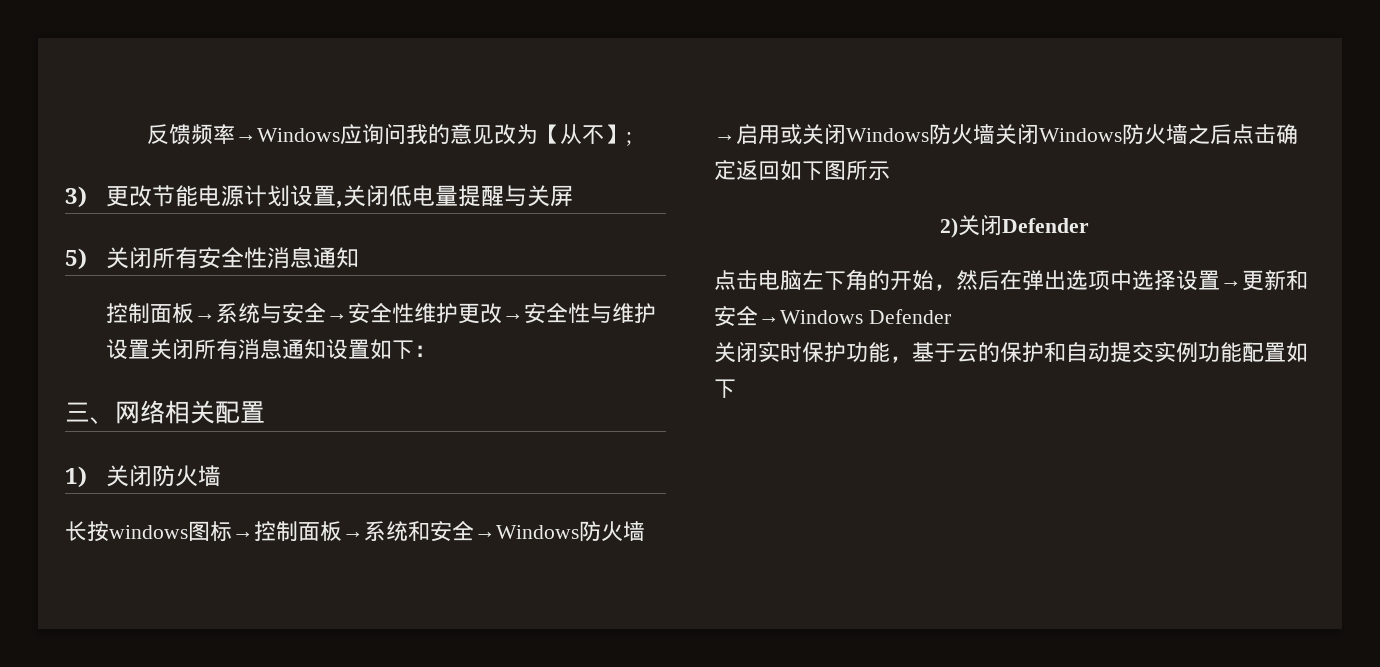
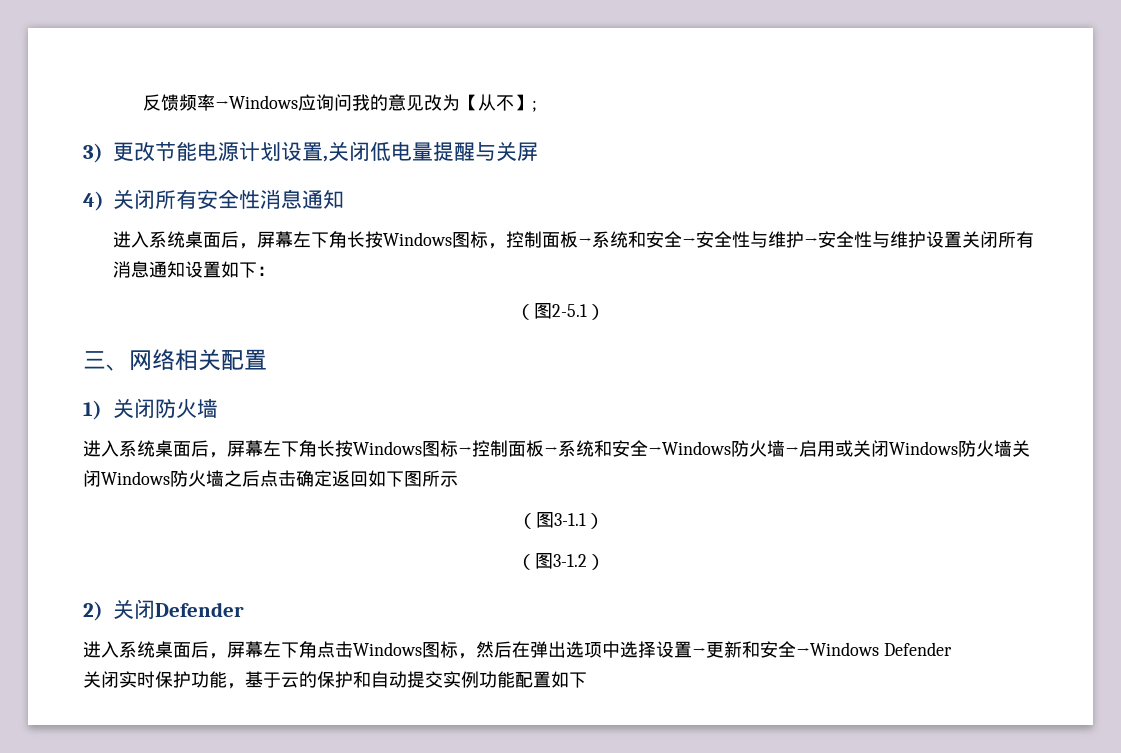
- 5)关闭所有安全性消息通知
+ 4)关闭所有安全性消息通知
- 控制面板→系统与安全→安全性维护更改→安全性与维护设置关闭所有消息通知设置如下：
+ 进入系统桌面后，屏幕左下角长按Windows图标，控制面板→系统和安全→安全性与维护→安全性与维护设置关闭所有消息通知设置如下：
+ （图2-5.1）
- 长按windows图标→控制面板→系统和安全→Windows防火墙→启用或关闭Windows防火墙关闭Windows防火墙之后点击确定返回如下图所示
+ 进入系统桌面后，屏幕左下角长按Windows图标→控制面板→系统和安全→Windows防火墙→启用或关闭Windows防火墙关闭Windows防火墙之后点击确定返回如下图所示
+ （图3-1.1）
+ （图3-1.2）
  2)关闭Defender
- 点击电脑左下角的开始，然后在弹出选项中选择设置→更新和安全→Windows Defender
+ 进入系统桌面后，屏幕左下角点击Windows图标，然后在弹出选项中选择设置→更新和安全→Windows Defender

